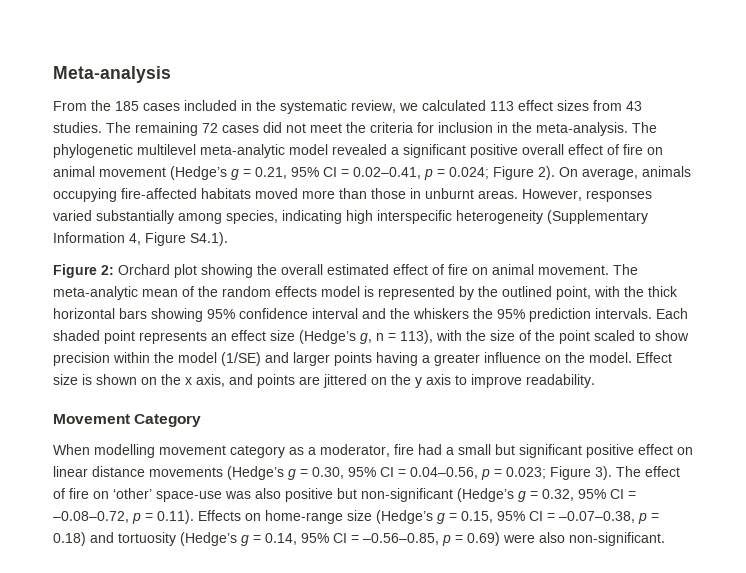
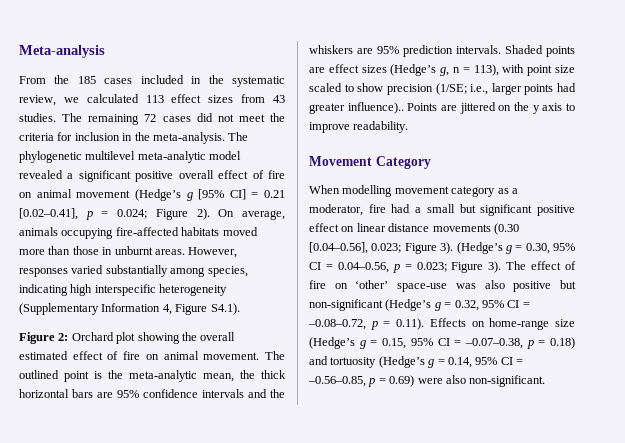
- The phylogenetic multilevel meta-analytic model revealed a significant positive overall effect of fire on animal movement (Hedge’s g = 0.21, 95% CI = 0.02–0.41, p = 0.024; Figure 2).
+ The phylogenetic multilevel meta-analytic model revealed a significant positive overall effect of fire on animal movement (Hedge’s g [95% CI] = 0.21 [0.02–0.41], p = 0.024; Figure 2).
- The meta-analytic mean of the random effects model is represented by the outlined point, with the thick horizontal bars showing 95% confidence interval and the whiskers the 95% prediction intervals.
+ The outlined point is the meta-analytic mean, the thick horizontal bars are 95% confidence intervals and the whiskers are 95% prediction intervals.
- Each shaded point represents an effect size (Hedge’s g, n = 113), with the size of the point scaled to show precision within the model (1/SE) and larger points having a greater influence on the model. Effect size is shown on the x axis, and points are jittered on the y axis to improve readability.
+ Shaded points are effect sizes (Hedge’s g, n = 113), with point size scaled to show precision (1/SE; i.e., larger points had greater influence).. Points are jittered on the y axis to improve readability.
- When modelling movement category as a moderator, fire had a small but significant positive effect on linear distance movements (Hedge’s g = 0.30, 95% CI = 0.04–0.56, p = 0.023; Figure 3).
+ When modelling movement category as a moderator, fire had a small but significant positive effect on linear distance movements (0.30 [0.04–0.56], 0.023; Figure 3). (Hedge’s g = 0.30, 95% CI = 0.04–0.56, p = 0.023; Figure 3).

